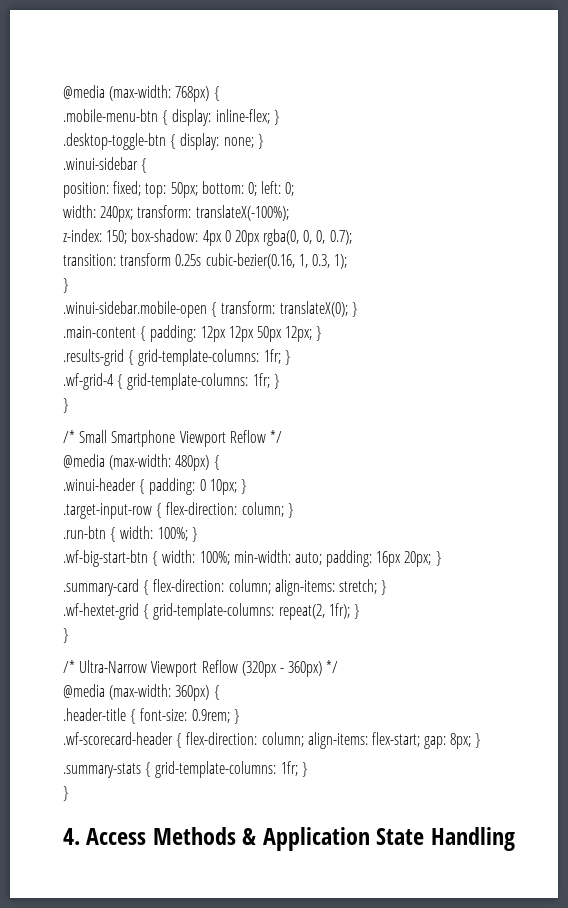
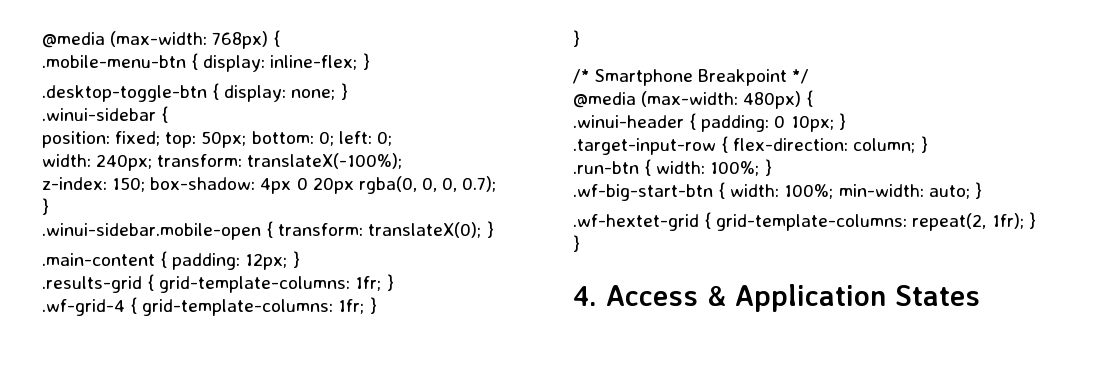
- transition: transform 0.25s cubic-bezier(0.16, 1, 0.3, 1);
- .main-content { padding: 12px 12px 50px 12px; }
+ .main-content { padding: 12px; }
- /* Small Smartphone Viewport Reflow */
+ /* Smartphone Breakpoint */
- .wf-big-start-btn { width: 100%; min-width: auto; padding: 16px 20px; }
- .summary-card { flex-direction: column; align-items: stretch; }
+ .wf-big-start-btn { width: 100%; min-width: auto; }
- /* Ultra-Narrow Viewport Reflow (320px - 360px) */
- @media (max-width: 360px) {
- .header-title { font-size: 0.9rem; }
- .wf-scorecard-header { flex-direction: column; align-items: flex-start; gap: 8px; }
- .summary-stats { grid-template-columns: 1fr; }
- }
- 4. Access Methods & Application State Handling
+ 4. Access & Application States

